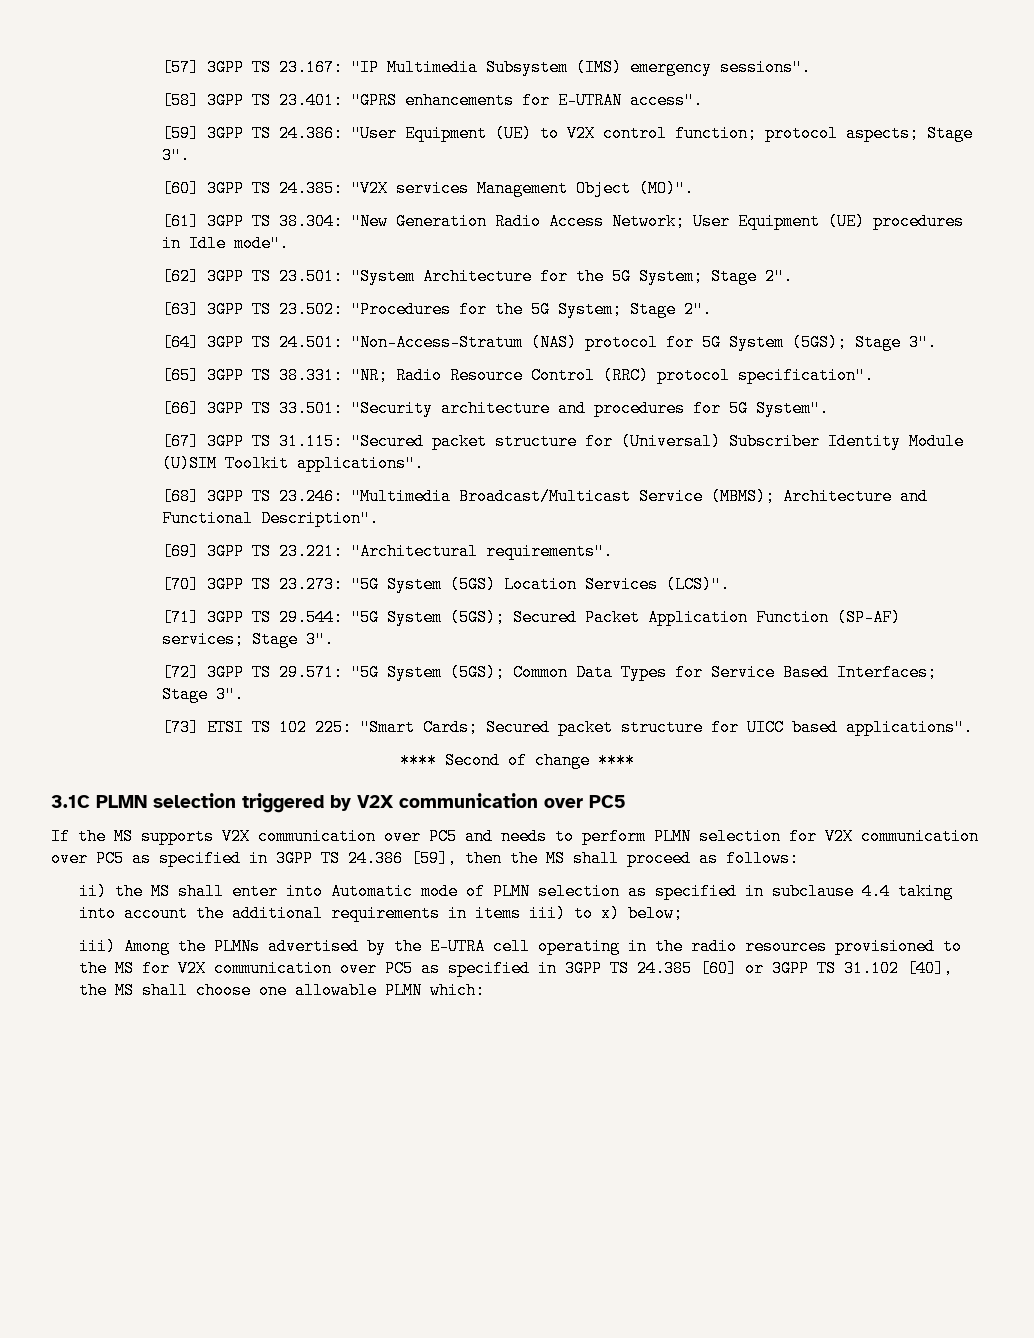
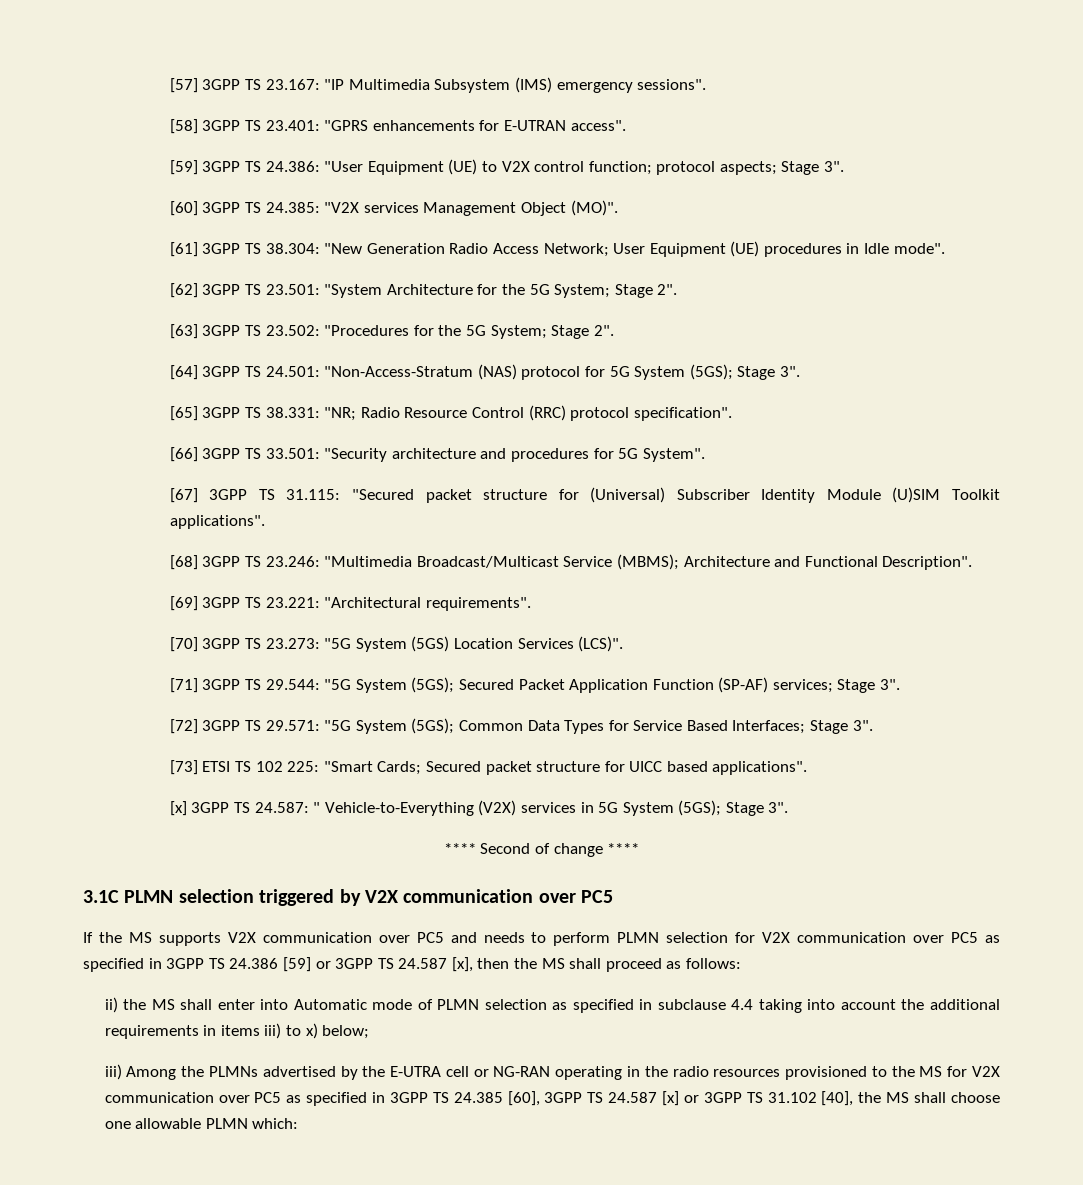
+ [x] 3GPP TS 24.587: " Vehicle-to-Everything (V2X) services in 5G System (5GS); Stage 3".
- If the MS supports V2X communication over PC5 and needs to perform PLMN selection for V2X communication over PC5 as specified in 3GPP TS 24.386 [59], then the MS shall proceed as follows:
+ If the MS supports V2X communication over PC5 and needs to perform PLMN selection for V2X communication over PC5 as specified in 3GPP TS 24.386 [59] or 3GPP TS 24.587 [x], then the MS shall proceed as follows:
- iii) Among the PLMNs advertised by the E-UTRA cell operating in the radio resources provisioned to the MS for V2X communication over PC5 as specified in 3GPP TS 24.385 [60] or 3GPP TS 31.102 [40], the MS shall choose one allowable PLMN which:
+ iii) Among the PLMNs advertised by the E-UTRA cell or NG-RAN operating in the radio resources provisioned to the MS for V2X communication over PC5 as specified in 3GPP TS 24.385 [60], 3GPP TS 24.587 [x] or 3GPP TS 31.102 [40], the MS shall choose one allowable PLMN which:

